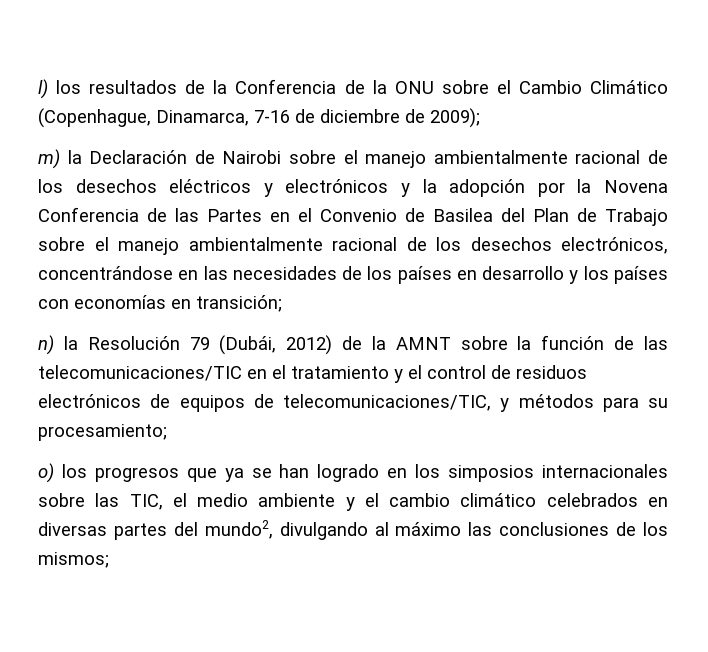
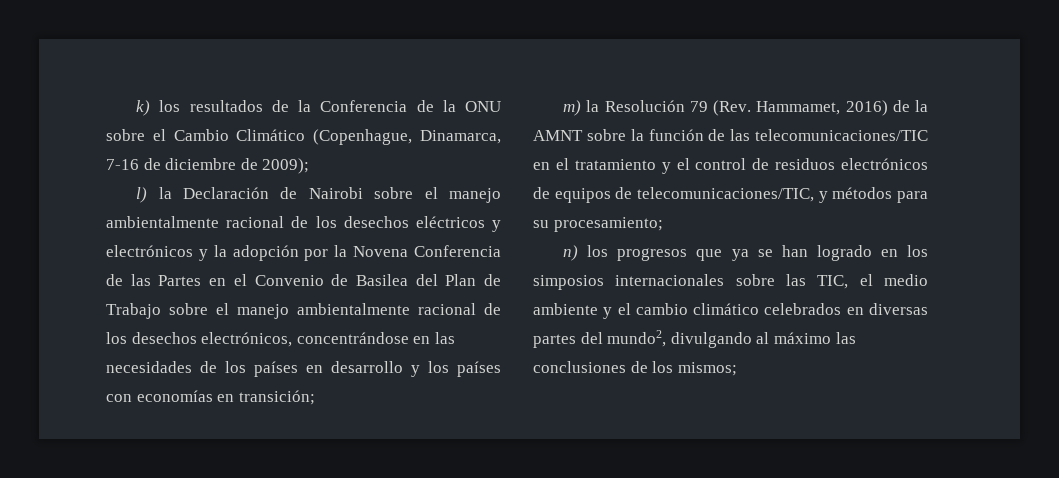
- l) los resultados de la Conferencia de la ONU sobre el Cambio Climático (Copenhague, Dinamarca, 7-16 de diciembre de 2009);
+ k) los resultados de la Conferencia de la ONU sobre el Cambio Climático (Copenhague, Dinamarca, 7-16 de diciembre de 2009);
- m) la Declaración de Nairobi sobre el manejo ambientalmente racional de los desechos eléctricos y electrónicos y la adopción por la Novena Conferencia de las Partes en el Convenio de Basilea del Plan de Trabajo sobre el manejo ambientalmente racional de los desechos electrónicos, concentrándose en las necesidades de los países en desarrollo y los países con economías en transición;
+ l) la Declaración de Nairobi sobre el manejo ambientalmente racional de los desechos eléctricos y electrónicos y la adopción por la Novena Conferencia de las Partes en el Convenio de Basilea del Plan de Trabajo sobre el manejo ambientalmente racional de los desechos electrónicos, concentrándose en las necesidades de los países en desarrollo y los países con economías en transición;
- n) la Resolución 79 (Dubái, 2012) de la AMNT sobre la función de las telecomunicaciones/TIC en el tratamiento y el control de residuos electrónicos de equipos de telecomunicaciones/TIC, y métodos para su procesamiento;
+ m) la Resolución 79 (Rev. Hammamet, 2016) de la AMNT sobre la función de las telecomunicaciones/TIC en el tratamiento y el control de residuos electrónicos de equipos de telecomunicaciones/TIC, y métodos para su procesamiento;
- o) los progresos que ya se han logrado en los simposios internacionales sobre las TIC, el medio ambiente y el cambio climático celebrados en diversas partes del mundo2, divulgando al máximo las conclusiones de los mismos;
+ n) los progresos que ya se han logrado en los simposios internacionales sobre las TIC, el medio ambiente y el cambio climático celebrados en diversas partes del mundo2, divulgando al máximo las conclusiones de los mismos;

